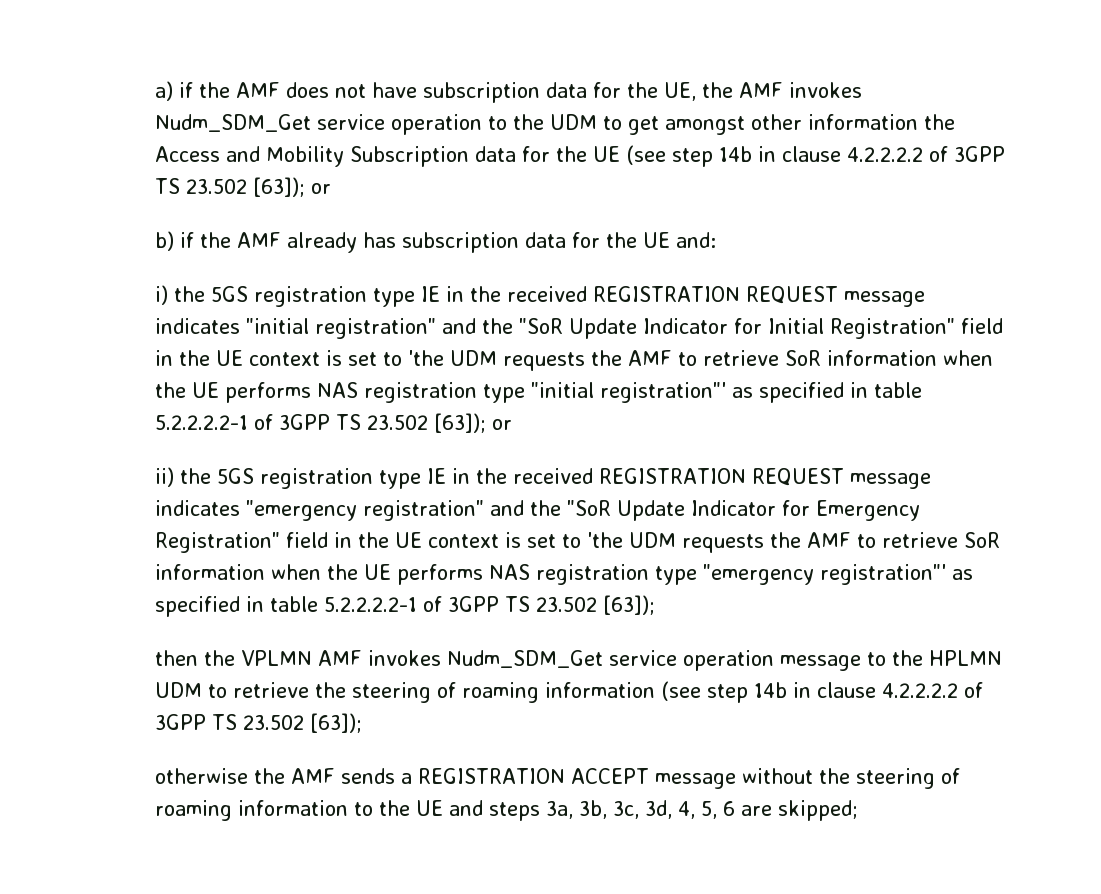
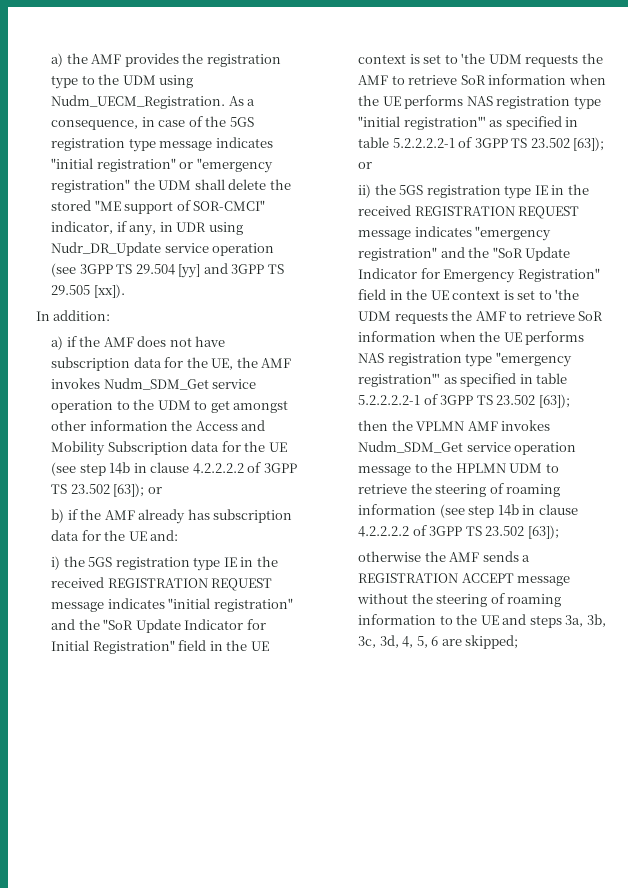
+ a) the AMF provides the registration type to the UDM using Nudm_UECM_Registration. As a consequence, in case of the 5GS registration type message indicates "initial registration" or "emergency registration" the UDM shall delete the stored "ME support of SOR-CMCI" indicator, if any, in UDR using Nudr_DR_Update service operation (see 3GPP TS 29.504 [yy] and 3GPP TS 29.505 [xx]).
+ In addition:

